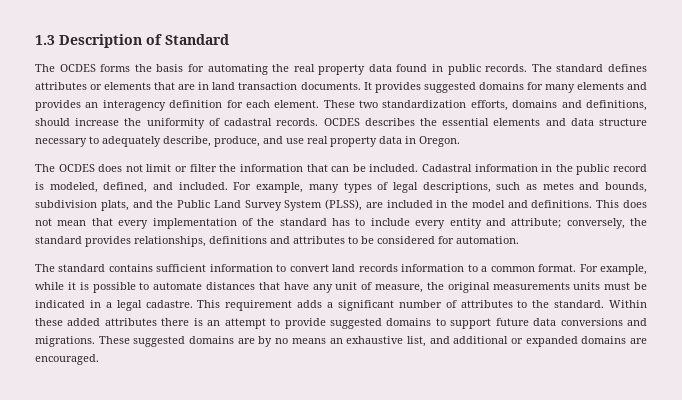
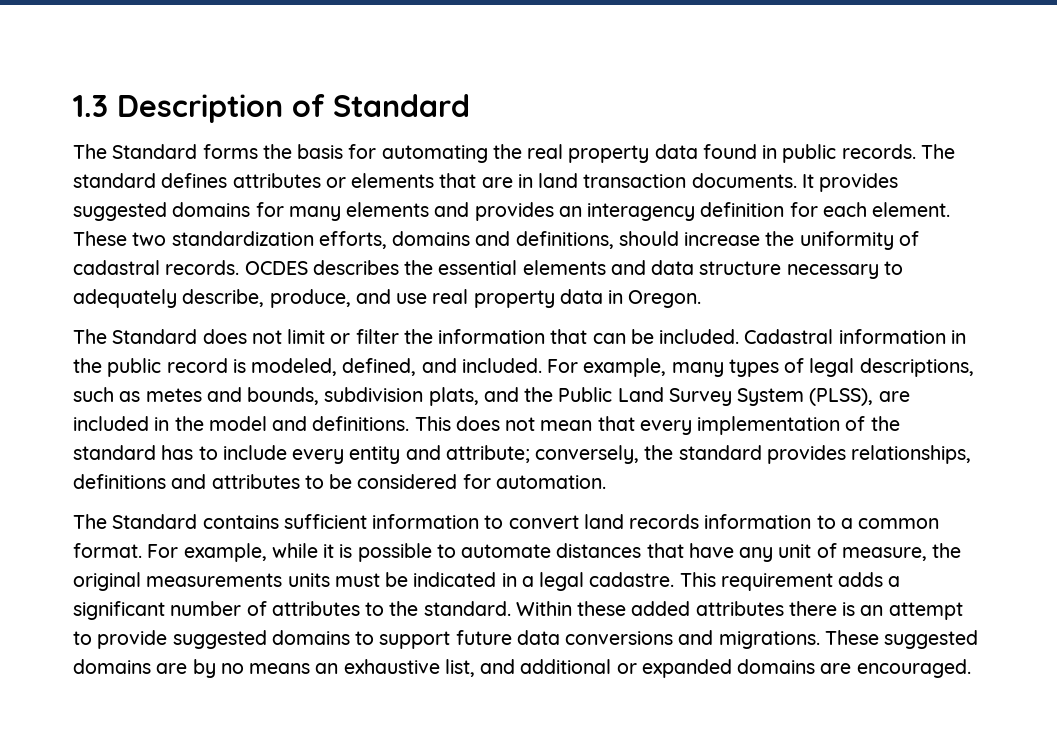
- The OCDES forms the basis for automating the real property data found in public records.
+ The Standard forms the basis for automating the real property data found in public records.
- The OCDES does not limit or filter the information that can be included.
+ The Standard does not limit or filter the information that can be included.
- The standard contains sufficient information to convert land records information to a common format.
+ The Standard contains sufficient information to convert land records information to a common format.

